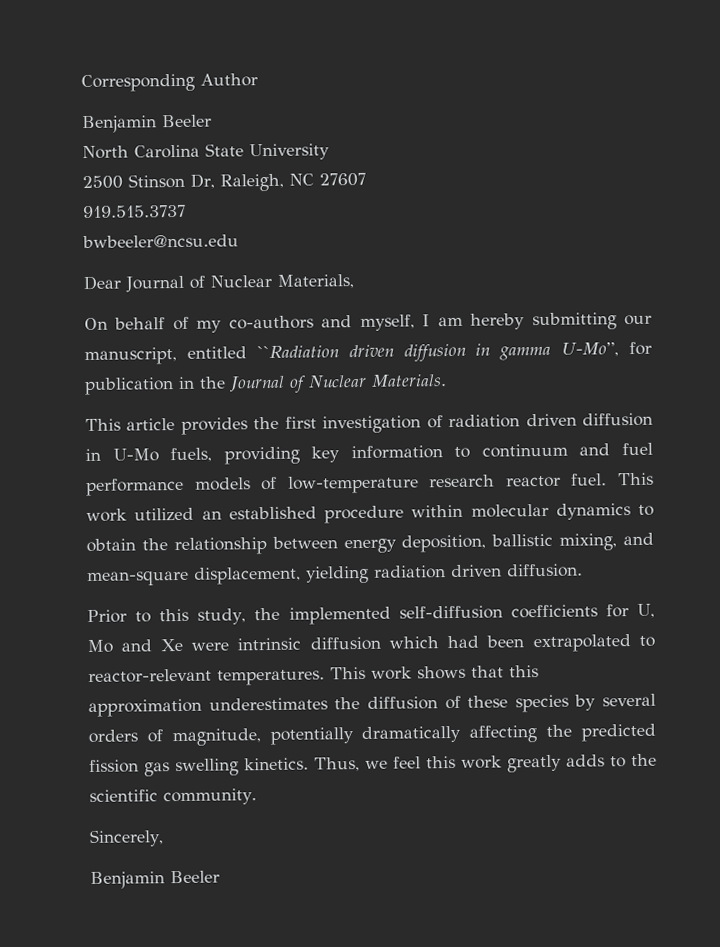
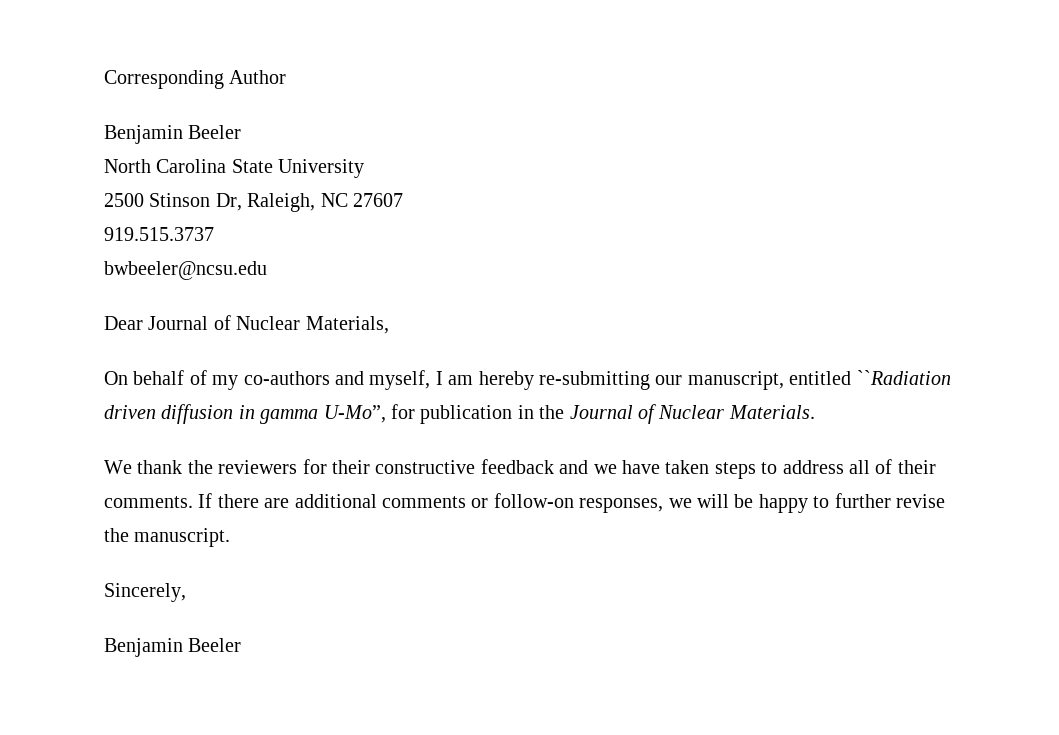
- On behalf of my co-authors and myself, I am hereby submitting our manuscript, entitled ``Radiation driven diffusion in gamma U-Mo”, for publication in the Journal of Nuclear Materials.
+ On behalf of my co-authors and myself, I am hereby re-submitting our manuscript, entitled ``Radiation driven diffusion in gamma U-Mo”, for publication in the Journal of Nuclear Materials.
- This article provides the first investigation of radiation driven diffusion in U-Mo fuels, providing key information to continuum and fuel performance models of low-temperature research reactor fuel. This work utilized an established procedure within molecular dynamics to obtain the relationship between energy deposition, ballistic mixing, and mean-square displacement, yielding radiation driven diffusion.
- Prior to this study, the implemented self-diffusion coefficients for U, Mo and Xe were intrinsic diffusion which had been extrapolated to reactor-relevant temperatures. This work shows that this approximation underestimates the diffusion of these species by several orders of magnitude, potentially dramatically affecting the predicted fission gas swelling kinetics. Thus, we feel this work greatly adds to the scientific community.
+ We thank the reviewers for their constructive feedback and we have taken steps to address all of their comments. If there are additional comments or follow-on responses, we will be happy to further revise the manuscript.

